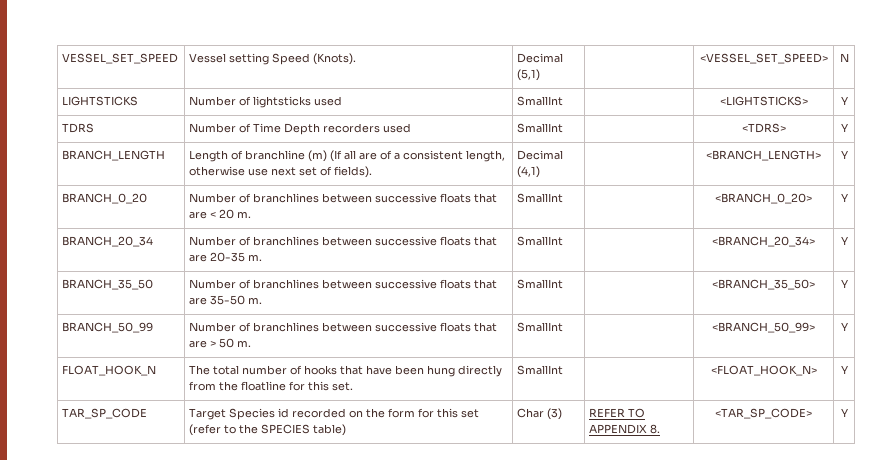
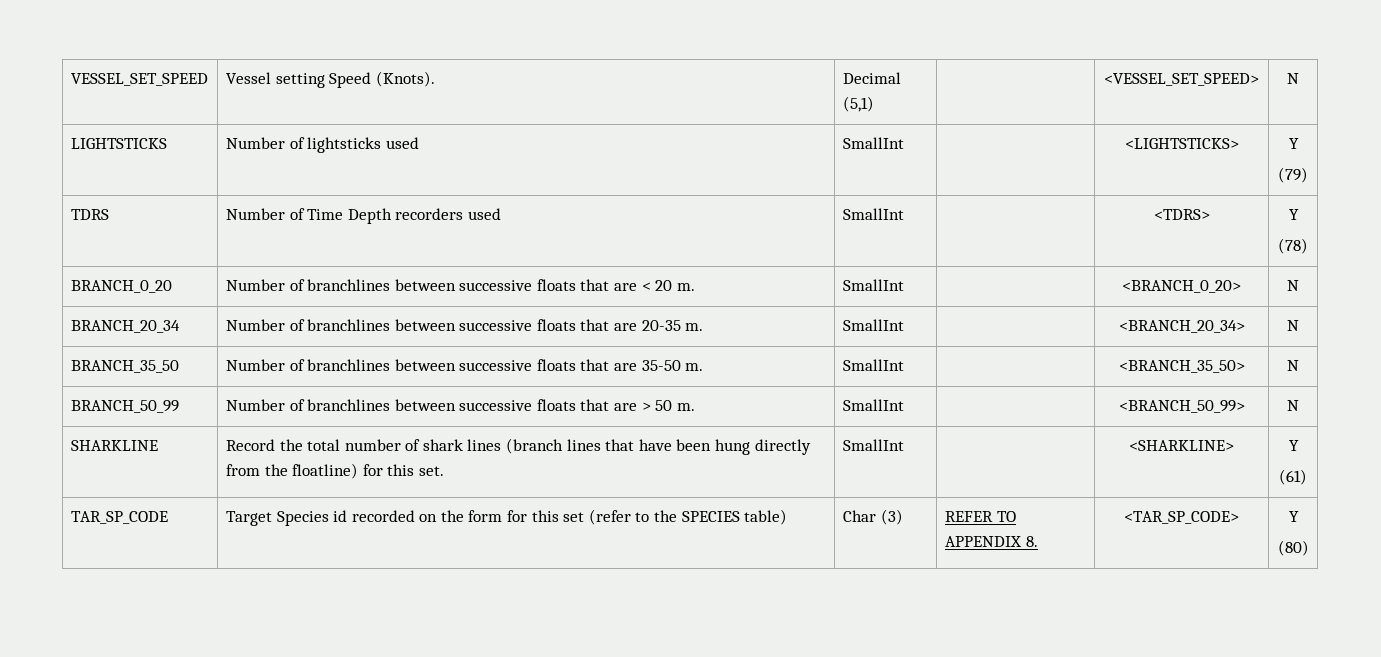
  LIGHTSTICKS | Number of lightsticks used | SmallInt | | <LIGHTSTICKS> | Y
+ (79)
  TDRS | Number of Time Depth recorders used | SmallInt | | <TDRS> | Y
- BRANCH_LENGTH | Length of branchline (m) (If all are of a consistent length, otherwise use next set of fields). | Decimal (4,1) | | <BRANCH_LENGTH> | Y
+ (78)
- BRANCH_0_20 | Number of branchlines between successive floats that are < 20 m. | SmallInt | | <BRANCH_0_20> | Y
+ BRANCH_0_20 | Number of branchlines between successive floats that are < 20 m. | SmallInt | | <BRANCH_0_20> | N
- BRANCH_20_34 | Number of branchlines between successive floats that are 20-35 m. | SmallInt | | <BRANCH_20_34> | Y
+ BRANCH_20_34 | Number of branchlines between successive floats that are 20-35 m. | SmallInt | | <BRANCH_20_34> | N
- BRANCH_35_50 | Number of branchlines between successive floats that are 35-50 m. | SmallInt | | <BRANCH_35_50> | Y
+ BRANCH_35_50 | Number of branchlines between successive floats that are 35-50 m. | SmallInt | | <BRANCH_35_50> | N
- BRANCH_50_99 | Number of branchlines between successive floats that are > 50 m. | SmallInt | | <BRANCH_50_99> | Y
- FLOAT_HOOK_N | The total number of hooks that have been hung directly from the floatline for this set. | SmallInt | | <FLOAT_HOOK_N> | Y
+ BRANCH_50_99 | Number of branchlines between successive floats that are > 50 m. | SmallInt | | <BRANCH_50_99> | N
+ SHARKLINE | Record the total number of shark lines (branch lines that have been hung directly from the floatline) for this set. | SmallInt | | <SHARKLINE> | Y
+ (61)
  TAR_SP_CODE | Target Species id recorded on the form for this set (refer to the SPECIES table) | Char (3) | REFER TO APPENDIX 8. | <TAR_SP_CODE> | Y
+ (80)

